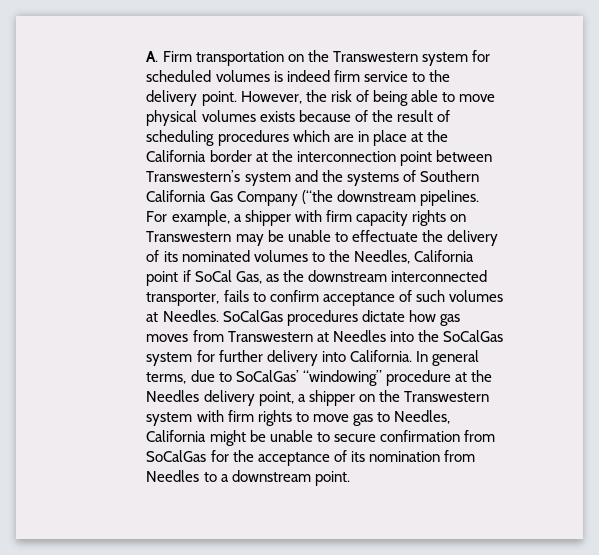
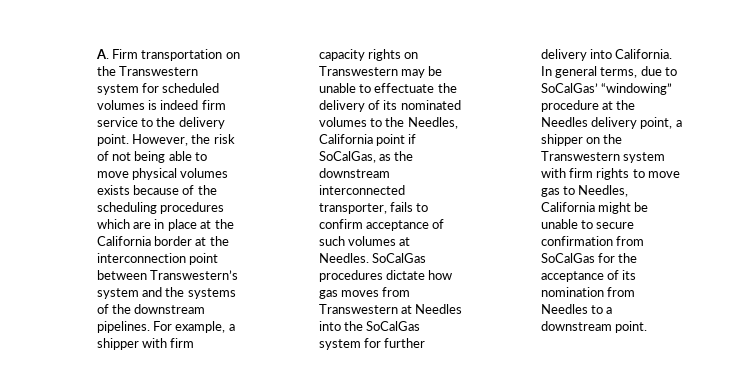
- However, the risk of being able to move physical volumes exists because of the result of scheduling procedures which are in place at the California border at the interconnection point between Transwestern’s system and the systems of Southern California Gas Company (“the downstream pipelines.
+ However, the risk of not being able to move physical volumes exists because of the scheduling procedures which are in place at the California border at the interconnection point between Transwestern’s system and the systems of the downstream pipelines.
- For example, a shipper with firm capacity rights on Transwestern may be unable to effectuate the delivery of its nominated volumes to the Needles, California point if SoCal Gas, as the downstream interconnected transporter, fails to confirm acceptance of such volumes at Needles.
+ For example, a shipper with firm capacity rights on Transwestern may be unable to effectuate the delivery of its nominated volumes to the Needles, California point if SoCalGas, as the downstream interconnected transporter, fails to confirm acceptance of such volumes at Needles.

